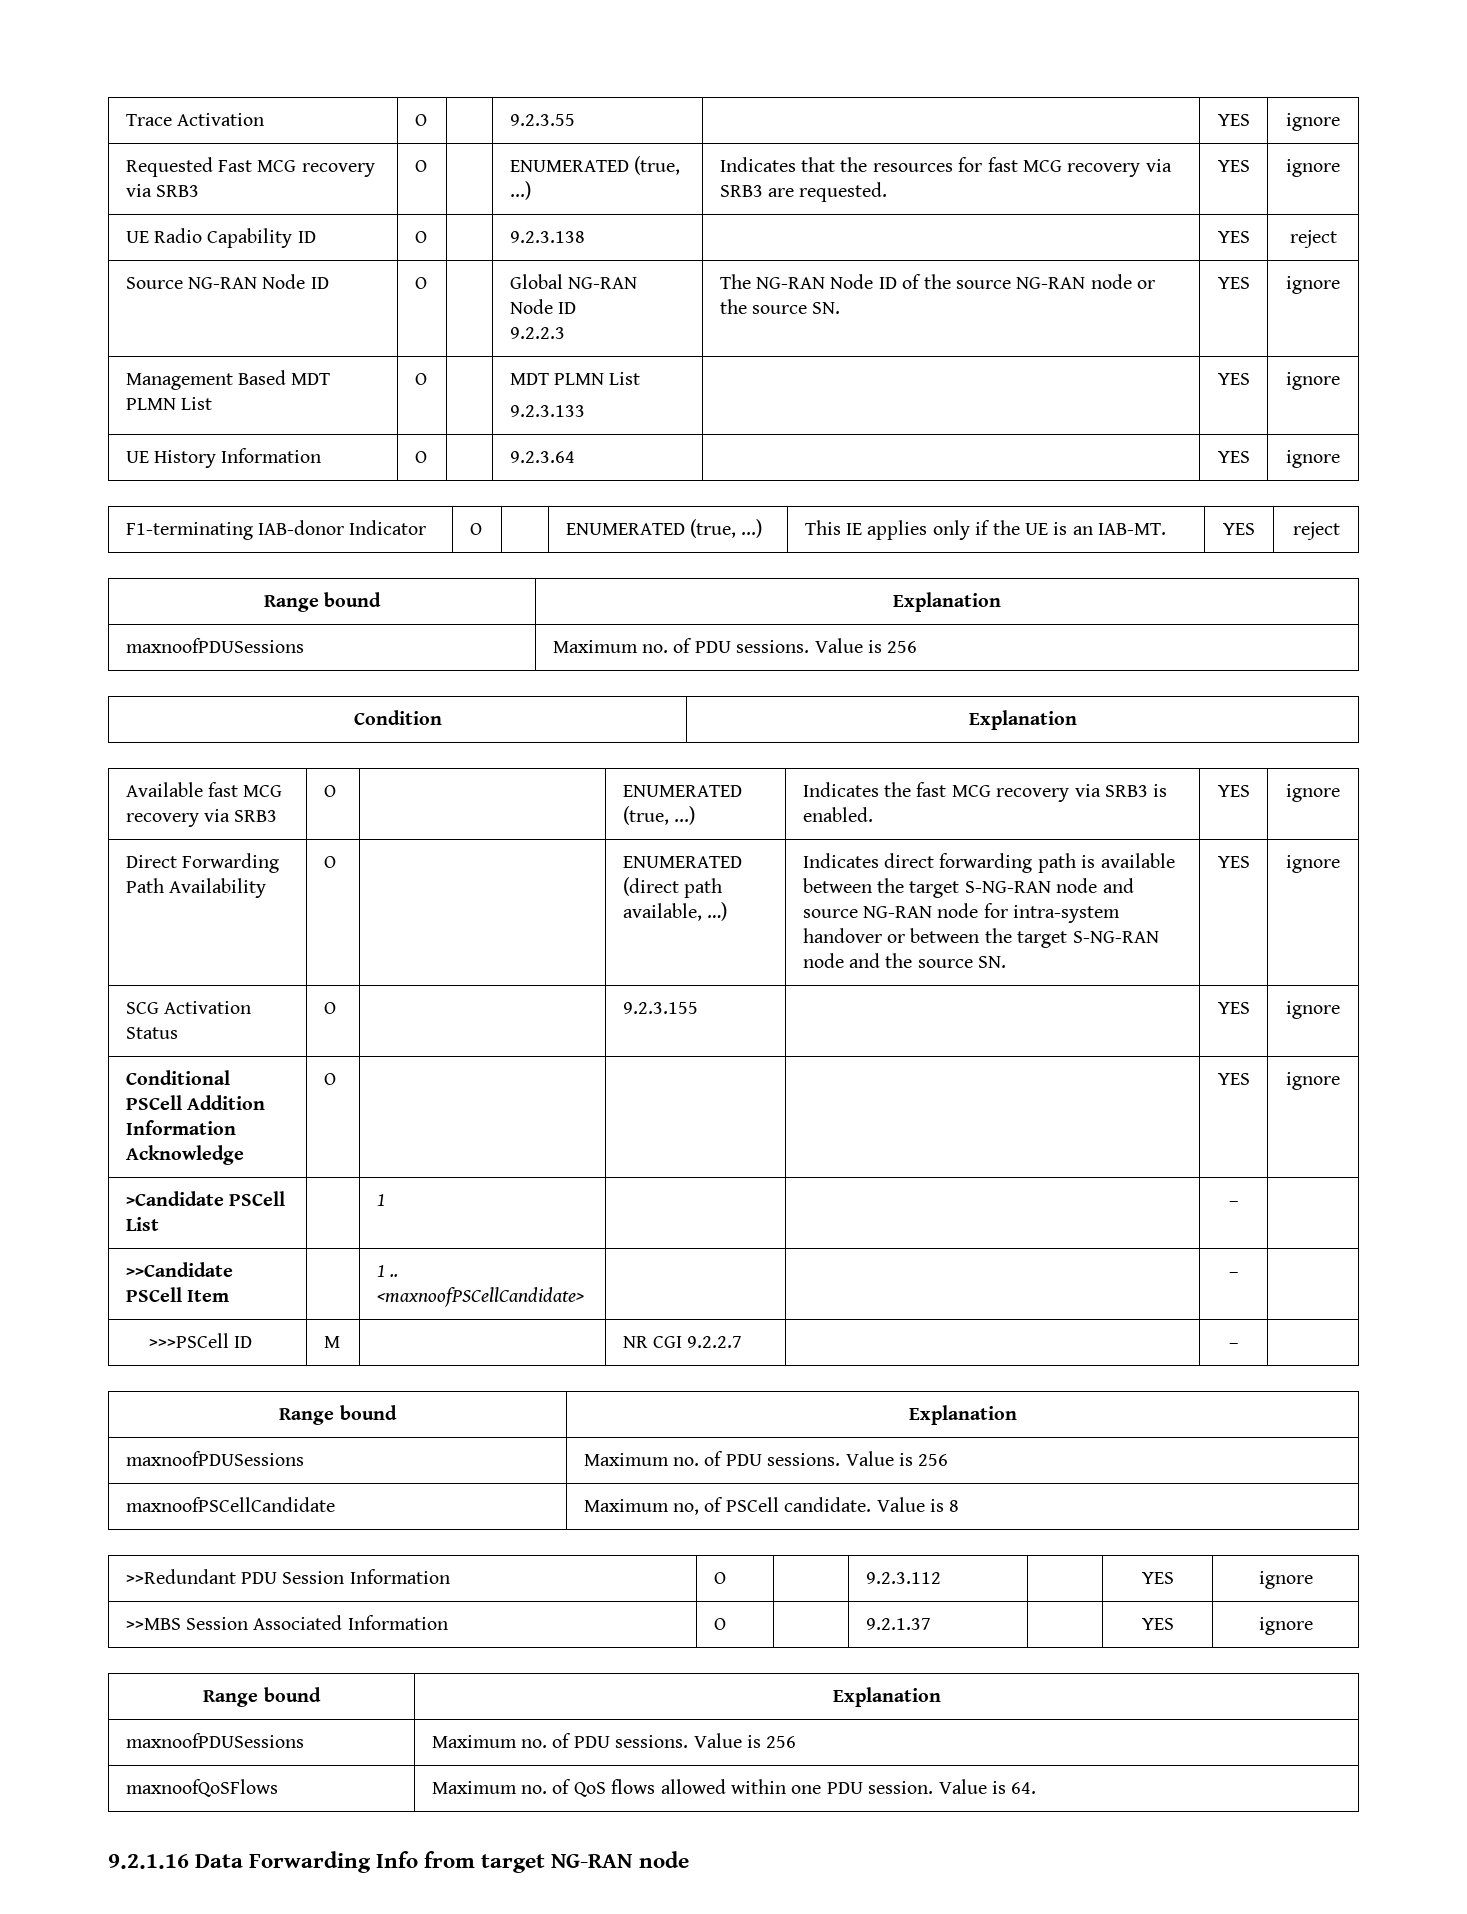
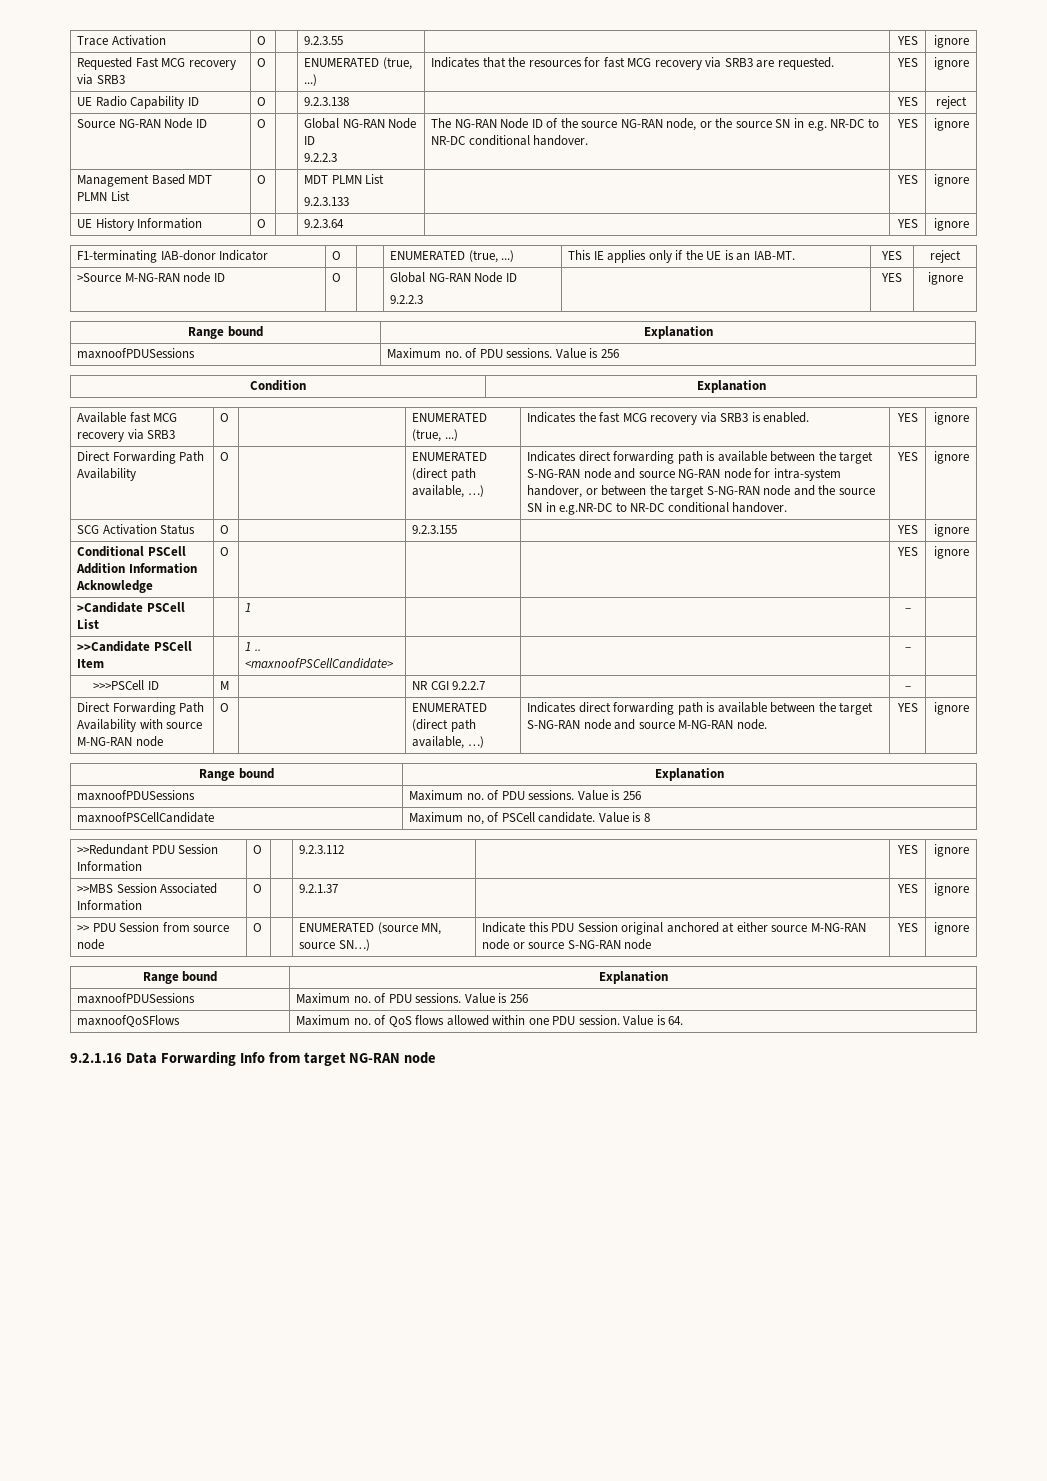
  Source NG-RAN Node ID | O | | Global NG-RAN Node ID
- 9.2.2.3 | The NG-RAN Node ID of the source NG-RAN node or the source SN. | YES | ignore
+ 9.2.2.3 | The NG-RAN Node ID of the source NG-RAN node, or the source SN in e.g. NR-DC to NR-DC conditional handover. | YES | ignore
+ >Source M-NG-RAN node ID | O | | Global NG-RAN Node ID
+ 9.2.2.3 | | YES | ignore
- Indicates direct forwarding path is available between the target S-NG-RAN node and source NG-RAN node for intra-system handover or between the target S-NG-RAN node and the source SN.
+ Indicates direct forwarding path is available between the target S-NG-RAN node and source NG-RAN node for intra-system handover, or between the target S-NG-RAN node and the source SN in e.g.NR-DC to NR-DC conditional handover.
+ Direct Forwarding Path Availability with source M-NG-RAN node | O | | ENUMERATED (direct path available, …) | Indicates direct forwarding path is available between the target S-NG-RAN node and source M-NG-RAN node. | YES | ignore
+ >> PDU Session from source node | O | | ENUMERATED (source MN, source SN…) | Indicate this PDU Session original anchored at either source M-NG-RAN node or source S-NG-RAN node | YES | ignore

